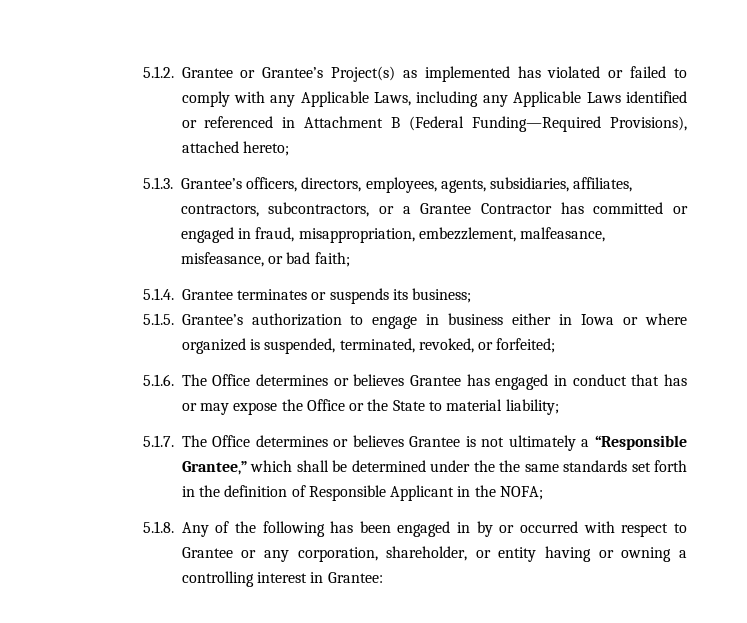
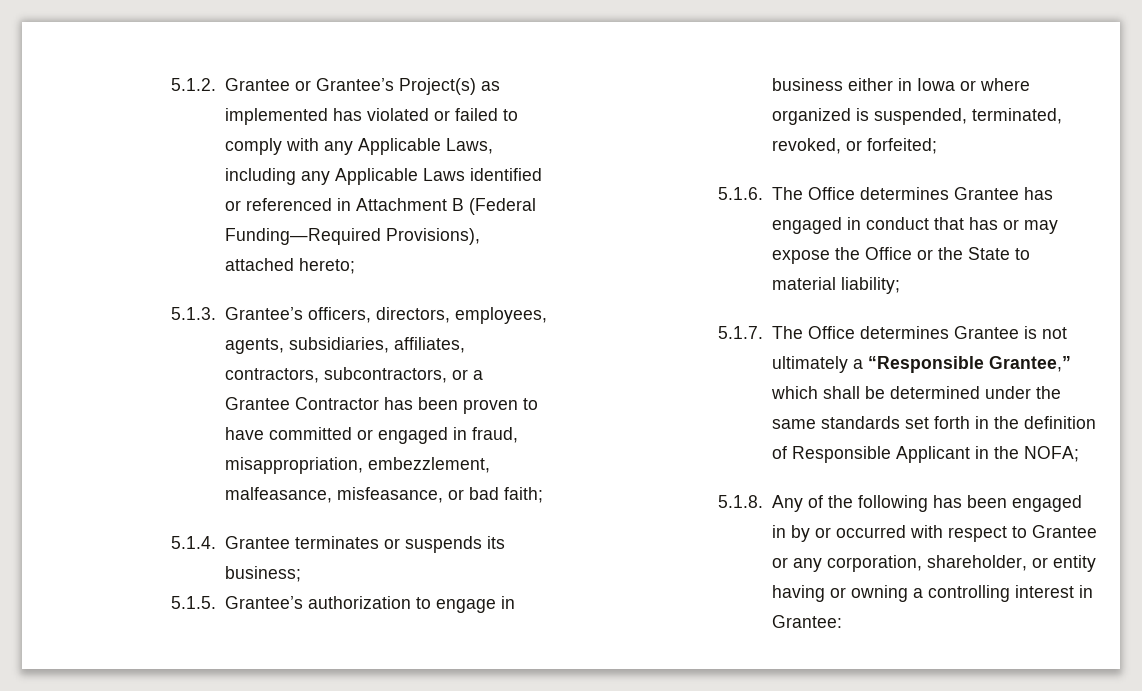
- 5.1.3. Grantee’s officers, directors, employees, agents, subsidiaries, affiliates, contractors, subcontractors, or a Grantee Contractor has committed or engaged in fraud, misappropriation, embezzlement, malfeasance, misfeasance, or bad faith;
+ 5.1.3. Grantee’s officers, directors, employees, agents, subsidiaries, affiliates, contractors, subcontractors, or a Grantee Contractor has been proven to have committed or engaged in fraud, misappropriation, embezzlement, malfeasance, misfeasance, or bad faith;
- 5.1.6. The Office determines or believes Grantee has engaged in conduct that has or may expose the Office or the State to material liability;
+ 5.1.6. The Office determines Grantee has engaged in conduct that has or may expose the Office or the State to material liability;
- 5.1.7. The Office determines or believes Grantee is not ultimately a “Responsible Grantee,” which shall be determined under the the same standards set forth in the definition of Responsible Applicant in the NOFA;
+ 5.1.7. The Office determines Grantee is not ultimately a “Responsible Grantee,” which shall be determined under the same standards set forth in the definition of Responsible Applicant in the NOFA;

